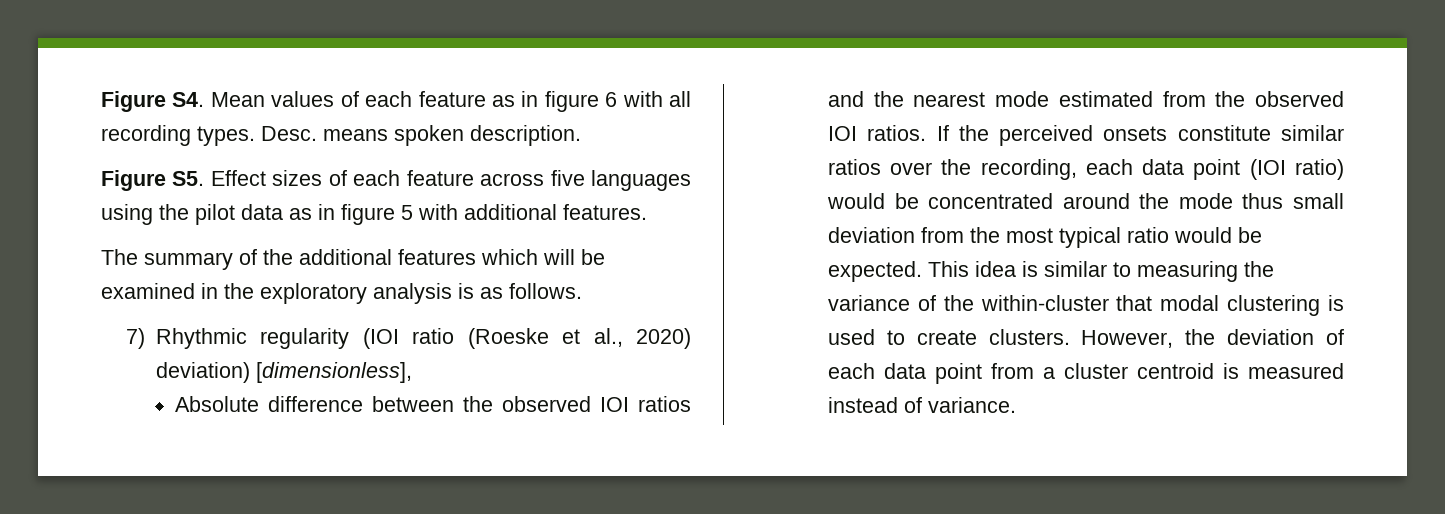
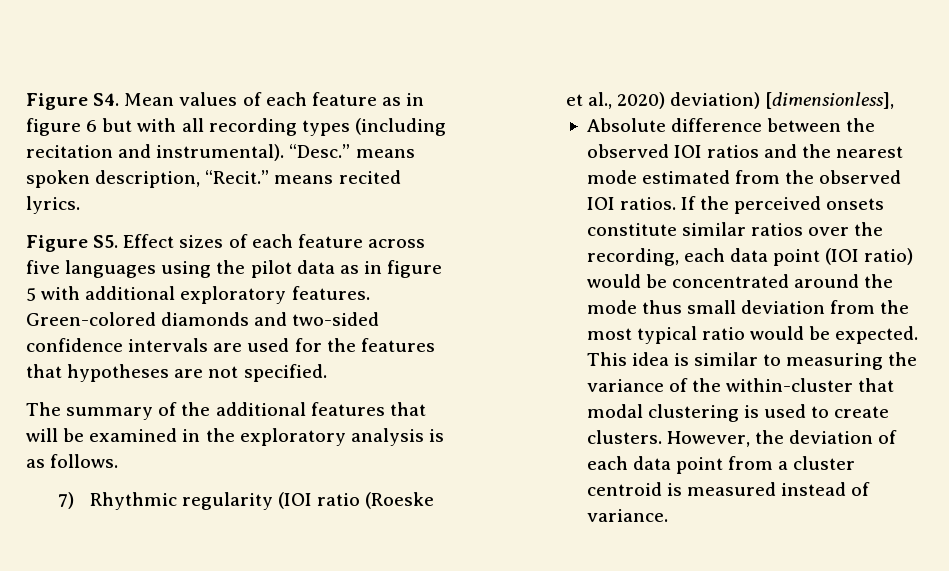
- Figure S4. Mean values of each feature as in figure 6 with all recording types. Desc. means spoken description.
+ Figure S4. Mean values of each feature as in figure 6 but with all recording types (including recitation and instrumental). “Desc.” means spoken description, “Recit.” means recited lyrics.
- Figure S5. Effect sizes of each feature across five languages using the pilot data as in figure 5 with additional features.
+ Figure S5. Effect sizes of each feature across five languages using the pilot data as in figure 5 with additional exploratory features. Green-colored diamonds and two-sided confidence intervals are used for the features that hypotheses are not specified.
- The summary of the additional features which will be examined in the exploratory analysis is as follows.
+ The summary of the additional features that will be examined in the exploratory analysis is as follows.

